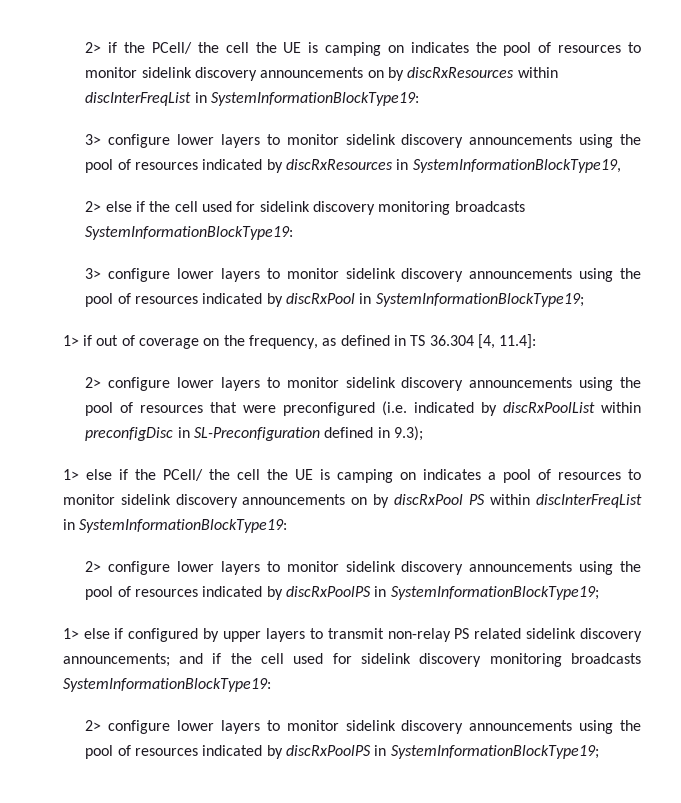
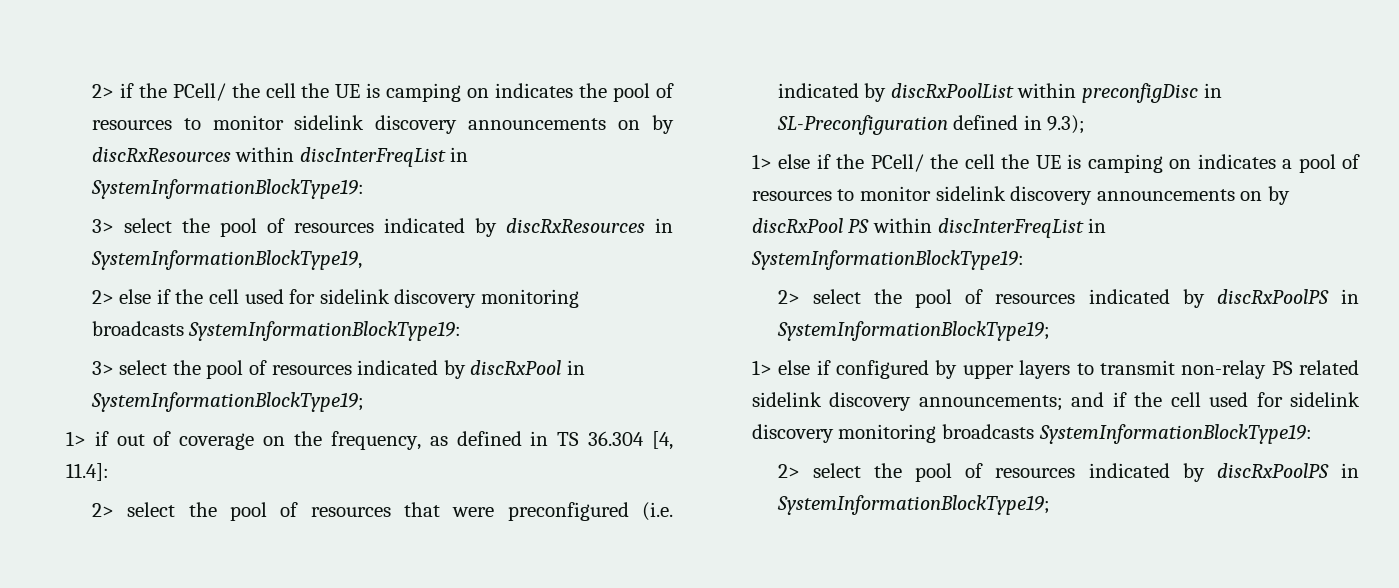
- 3> configure lower layers to monitor sidelink discovery announcements using the pool of resources indicated by discRxResources in SystemInformationBlockType19,
+ 3> select the pool of resources indicated by discRxResources in SystemInformationBlockType19,
- 3> configure lower layers to monitor sidelink discovery announcements using the pool of resources indicated by discRxPool in SystemInformationBlockType19;
+ 3> select the pool of resources indicated by discRxPool in SystemInformationBlockType19;
- 2> configure lower layers to monitor sidelink discovery announcements using the pool of resources that were preconfigured (i.e. indicated by discRxPoolList within preconfigDisc in SL-Preconfiguration defined in 9.3);
+ 2> select the pool of resources that were preconfigured (i.e. indicated by discRxPoolList within preconfigDisc in SL-Preconfiguration defined in 9.3);
  1> else if the PCell/ the cell the UE is camping on indicates a pool of resources to monitor sidelink discovery announcements on by discRxPool PS within discInterFreqList in SystemInformationBlockType19:
- 2> configure lower layers to monitor sidelink discovery announcements using the pool of resources indicated by discRxPoolPS in SystemInformationBlockType19;
+ 2> select the pool of resources indicated by discRxPoolPS in SystemInformationBlockType19;
  1> else if configured by upper layers to transmit non-relay PS related sidelink discovery announcements; and if the cell used for sidelink discovery monitoring broadcasts SystemInformationBlockType19:
- 2> configure lower layers to monitor sidelink discovery announcements using the pool of resources indicated by discRxPoolPS in SystemInformationBlockType19;
+ 2> select the pool of resources indicated by discRxPoolPS in SystemInformationBlockType19;

